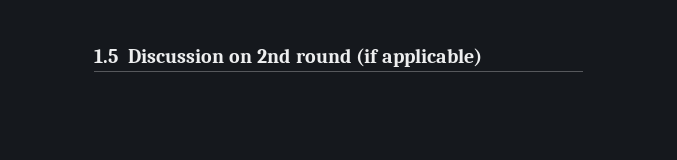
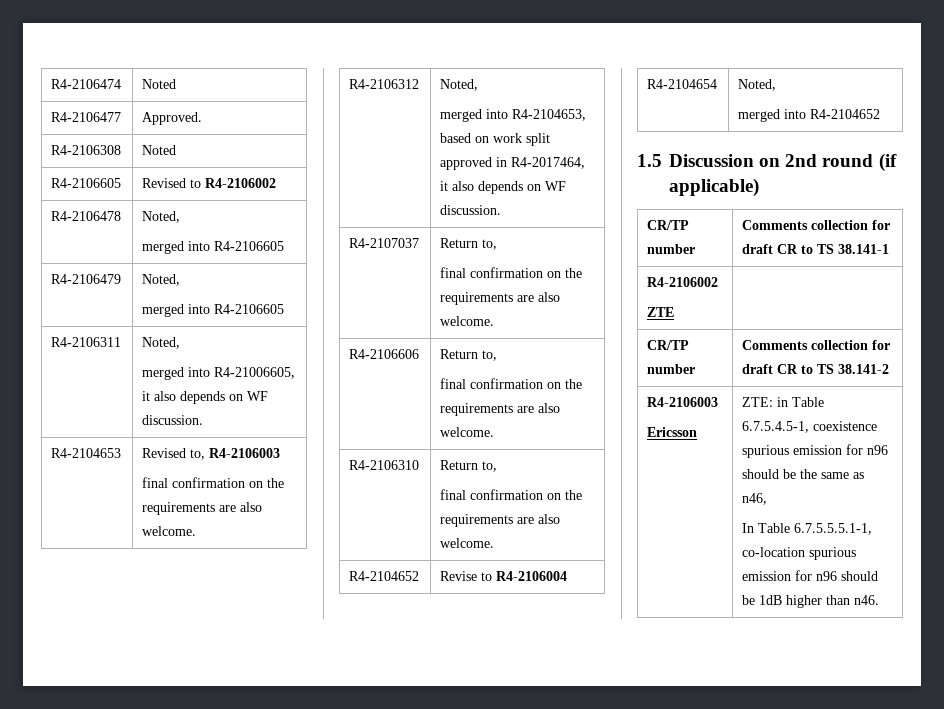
+ R4-2106474 | Noted
+ R4-2106477 | Approved.
+ R4-2106308 | Noted
+ R4-2106605 | Revised to R4-2106002
+ R4-2106478 | Noted,
+ merged into R4-2106605
+ R4-2106479 | Noted,
+ merged into R4-2106605
+ R4-2106311 | Noted,
+ merged into R4-21006605, it also depends on WF discussion.
+ R4-2104653 | Revised to, R4-2106003
+ final confirmation on the requirements are also welcome.
+ R4-2106312 | Noted,
+ merged into R4-2104653, based on work split approved in R4-2017464, it also depends on WF discussion.
+ R4-2107037 | Return to,
+ final confirmation on the requirements are also welcome.
+ R4-2106606 | Return to,
+ final confirmation on the requirements are also welcome.
+ R4-2106310 | Return to,
+ final confirmation on the requirements are also welcome.
+ R4-2104652 | Revise to R4-2106004
+ R4-2104654 | Noted,
+ merged into R4-2104652
+ CR/TP number | Comments collection for draft CR to TS 38.141-1
+ R4-2106002
+ ZTE |
+ CR/TP number | Comments collection for draft CR to TS 38.141-2
+ R4-2106003
+ Ericsson | ZTE: in Table 6.7.5.4.5-1, coexistence spurious emission for n96 should be the same as n46,
+ In Table 6.7.5.5.5.1-1, co-location spurious emission for n96 should be 1dB higher than n46.

